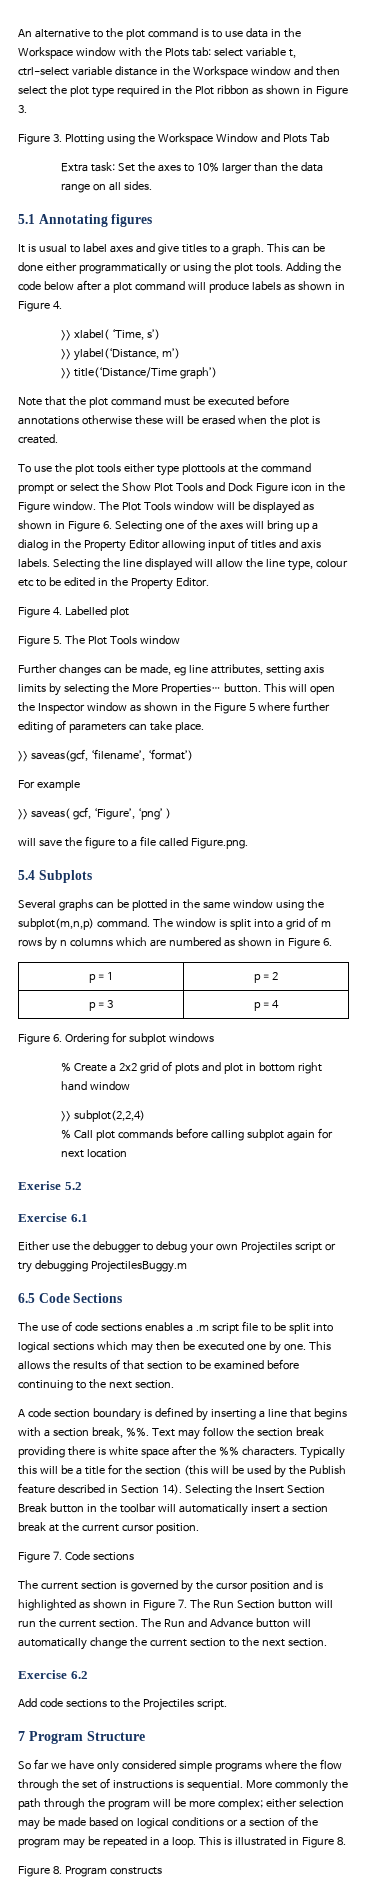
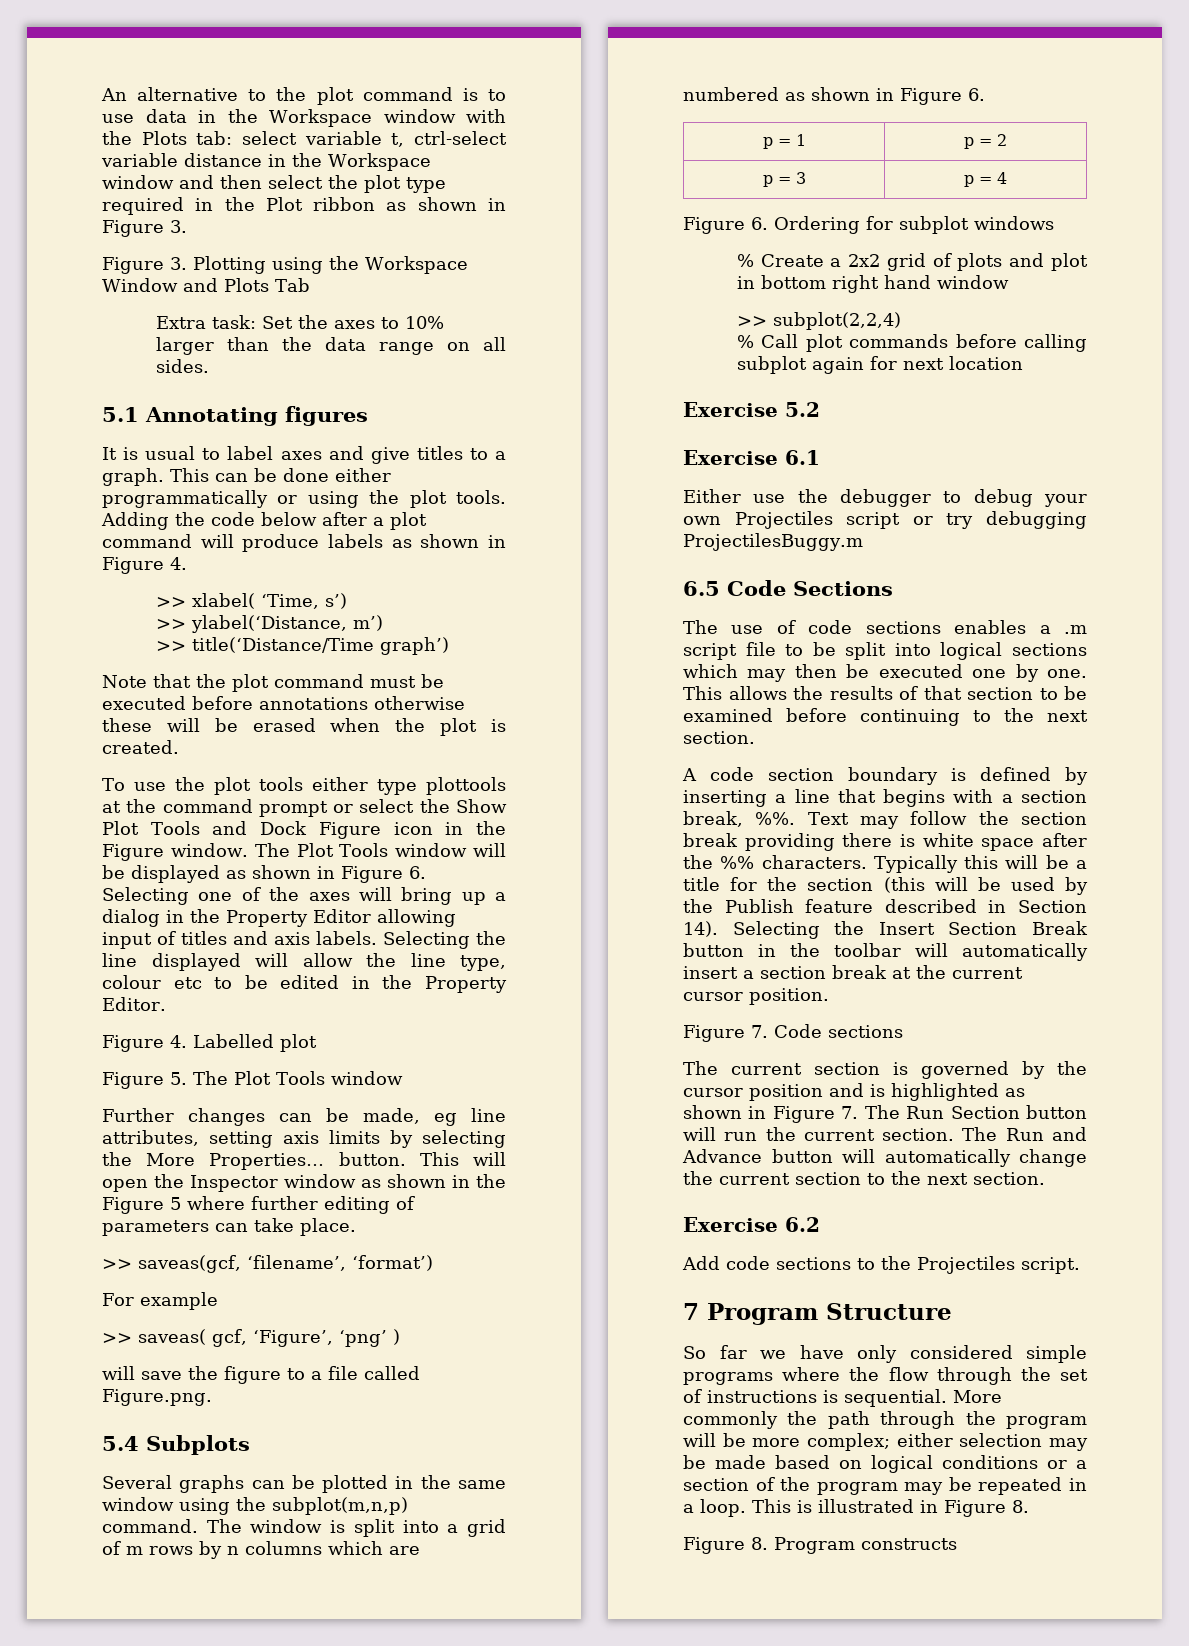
- Exerise 5.2
+ Exercise 5.2

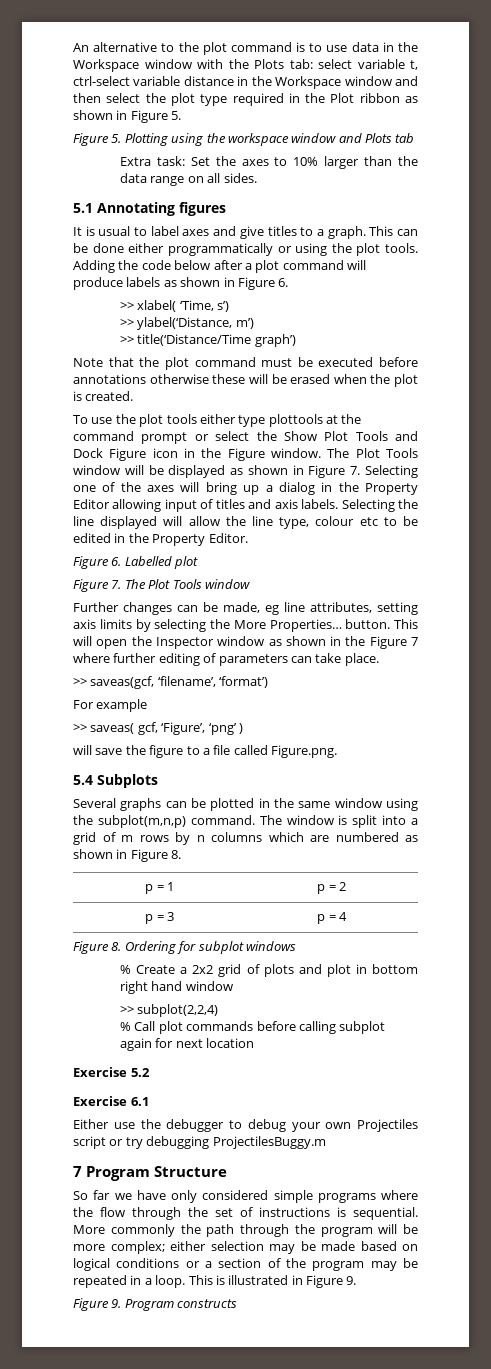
- An alternative to the plot command is to use data in the Workspace window with the Plots tab: select variable t, ctrl-select variable distance in the Workspace window and then select the plot type required in the Plot ribbon as shown in Figure 3.
- Figure 3. Plotting using the Workspace Window and Plots Tab
+ An alternative to the plot command is to use data in the Workspace window with the Plots tab: select variable t, ctrl-select variable distance in the Workspace window and then select the plot type required in the Plot ribbon as shown in Figure 5.
+ Figure 5. Plotting using the workspace window and Plots tab
- Adding the code below after a plot command will produce labels as shown in Figure 4.
+ Adding the code below after a plot command will produce labels as shown in Figure 6.
- The Plot Tools window will be displayed as shown in Figure 6. Selecting one of the axes will bring up a dialog in the Property Editor allowing input of titles and axis labels.
+ The Plot Tools window will be displayed as shown in Figure 7. Selecting one of the axes will bring up a dialog in the Property Editor allowing input of titles and axis labels.
- Figure 4. Labelled plot
+ Figure 6. Labelled plot
- Figure 5. The Plot Tools window
+ Figure 7. The Plot Tools window
- This will open the Inspector window as shown in the Figure 5 where further editing of parameters can take place.
+ This will open the Inspector window as shown in the Figure 7 where further editing of parameters can take place.
- The window is split into a grid of m rows by n columns which are numbered as shown in Figure 6.
+ The window is split into a grid of m rows by n columns which are numbered as shown in Figure 8.
- Figure 6. Ordering for subplot windows
+ Figure 8. Ordering for subplot windows
- 6.5 Code Sections
- The use of code sections enables a .m script file to be split into logical sections which may then be executed one by one. This allows the results of that section to be examined before continuing to the next section.
- A code section boundary is defined by inserting a line that begins with a section break, %%. Text may follow the section break providing there is white space after the %% characters. Typically this will be a title for the section (this will be used by the Publish feature described in Section 14). Selecting the Insert Section Break button in the toolbar will automatically insert a section break at the current cursor position.
- Figure 7. Code sections
- The current section is governed by the cursor position and is highlighted as shown in Figure 7. The Run Section button will run the current section. The Run and Advance button will automatically change the current section to the next section.
- Exercise 6.2
- Add code sections to the Projectiles script.
- This is illustrated in Figure 8.
- Figure 8. Program constructs
+ This is illustrated in Figure 9.
+ Figure 9. Program constructs

